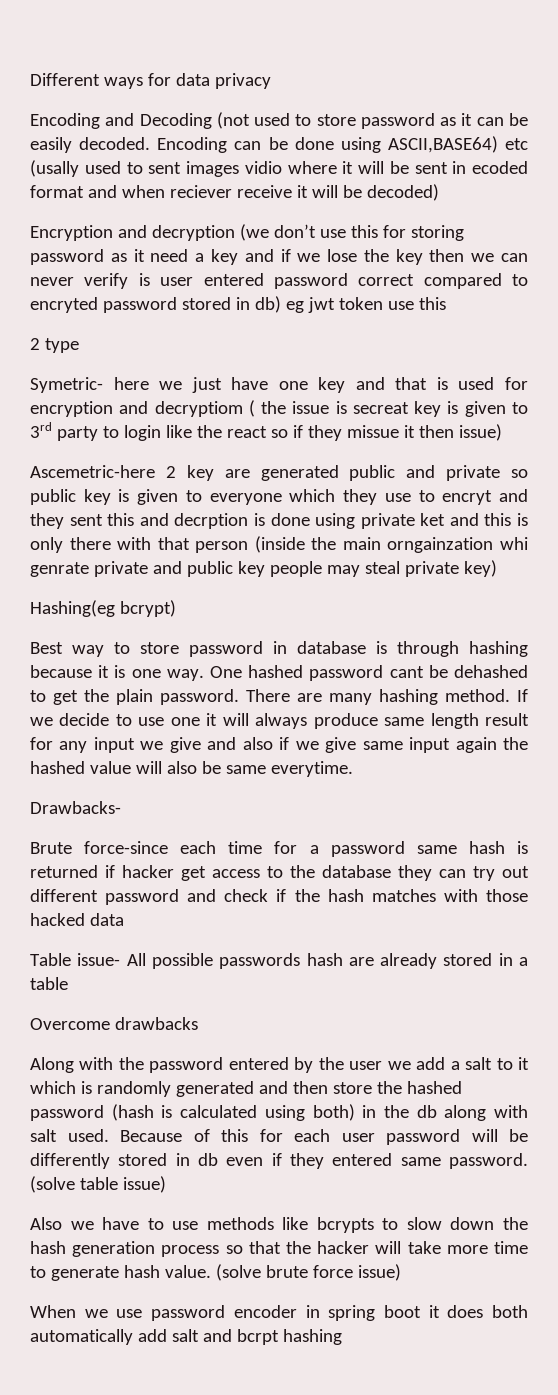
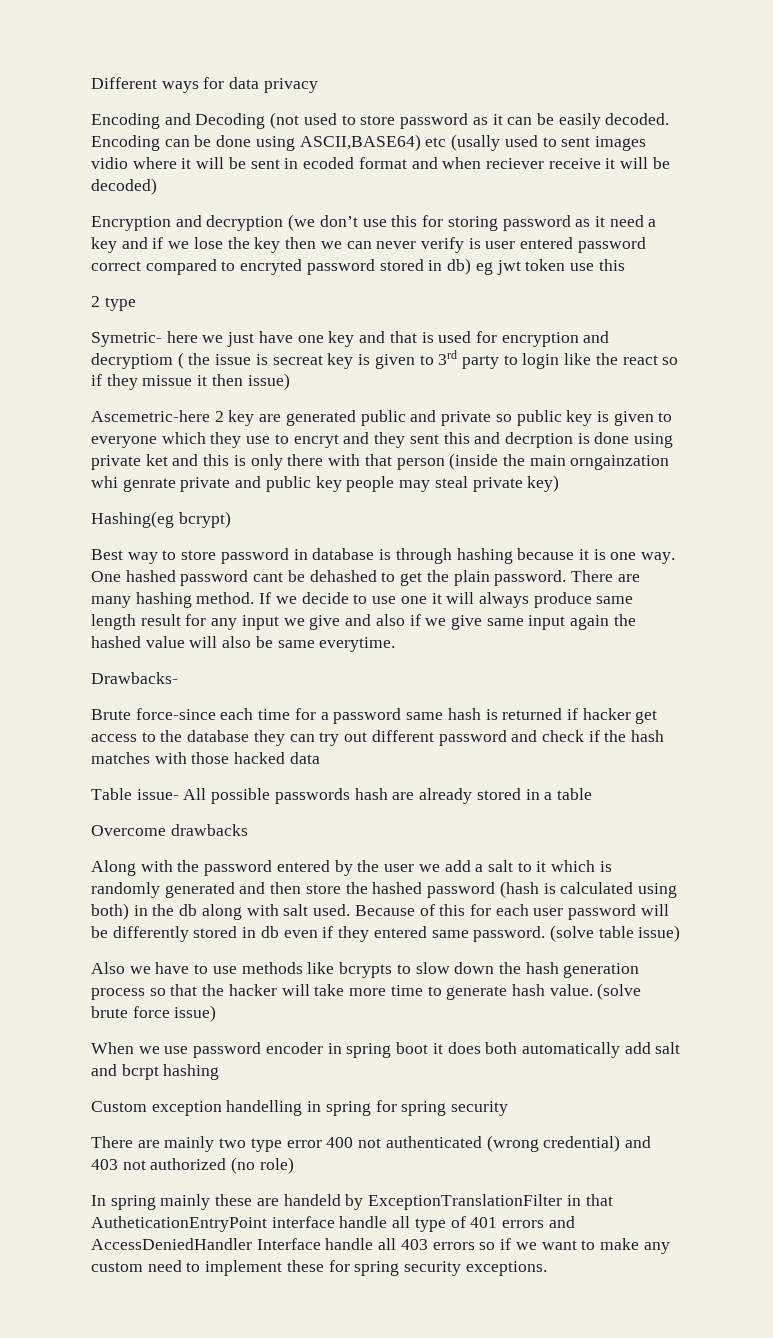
+ Custom exception handelling in spring for spring security
+ There are mainly two type error 400 not authenticated (wrong credential) and 403 not authorized (no role)
+ In spring mainly these are handeld by ExceptionTranslationFilter in that AutheticationEntryPoint interface handle all type of 401 errors and AccessDeniedHandler Interface handle all 403 errors so if we want to make any custom need to implement these for spring security exceptions.

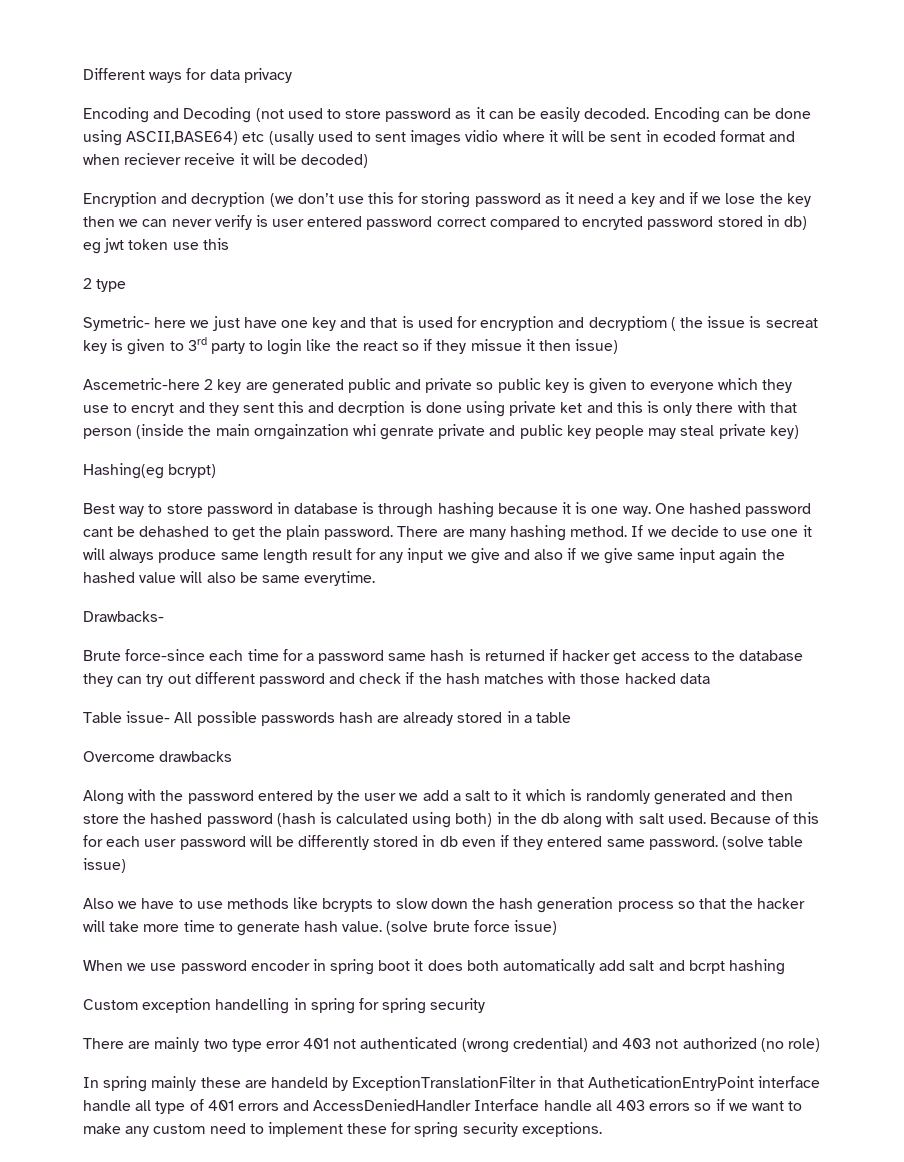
- There are mainly two type error 400 not authenticated (wrong credential) and 403 not authorized (no role)
+ There are mainly two type error 401 not authenticated (wrong credential) and 403 not authorized (no role)

